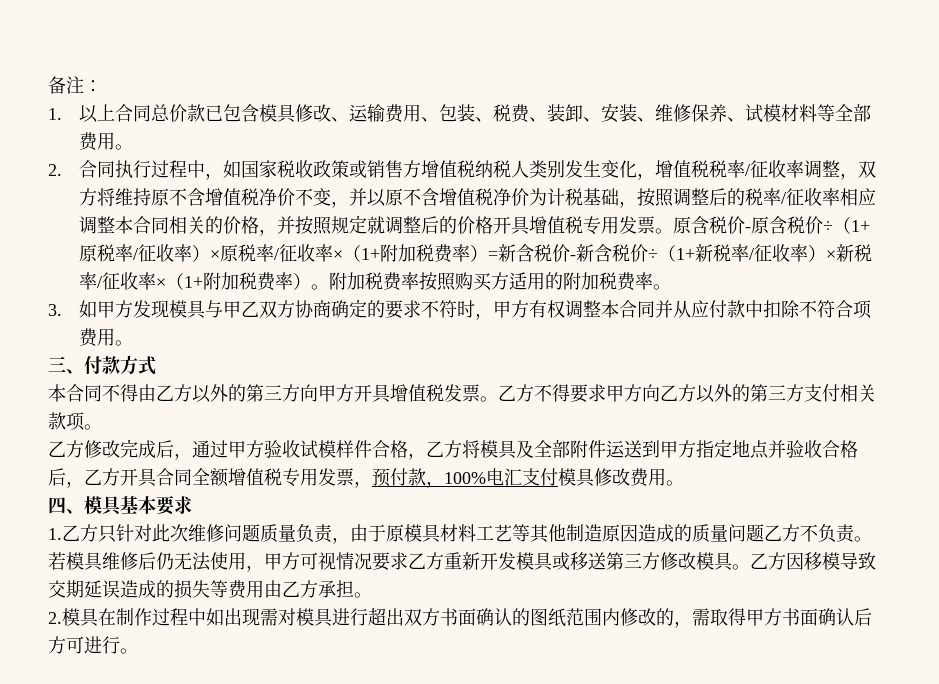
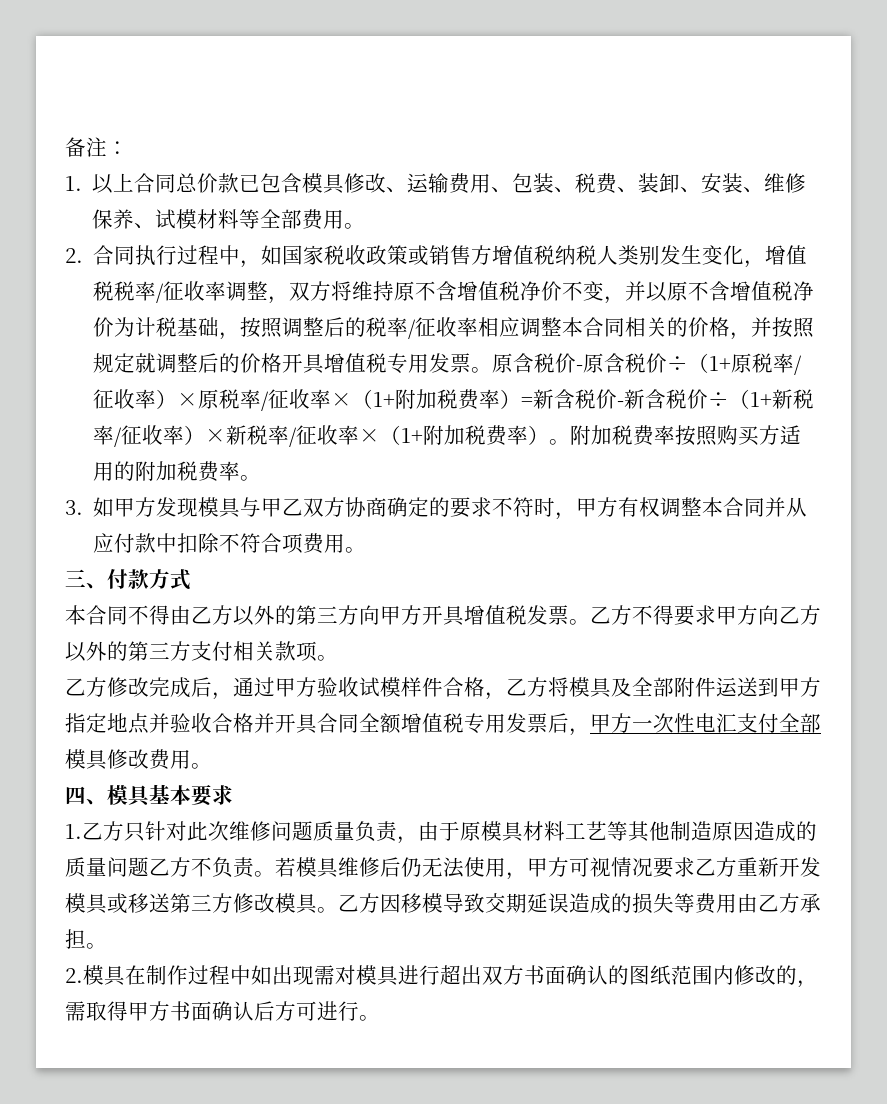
- 乙方修改完成后，通过甲方验收试模样件合格，乙方将模具及全部附件运送到甲方指定地点并验收合格后，乙方开具合同全额增值税专用发票，预付款，100%电汇支付模具修改费用。
+ 乙方修改完成后，通过甲方验收试模样件合格，乙方将模具及全部附件运送到甲方指定地点并验收合格并开具合同全额增值税专用发票后，甲方一次性电汇支付全部模具修改费用。

